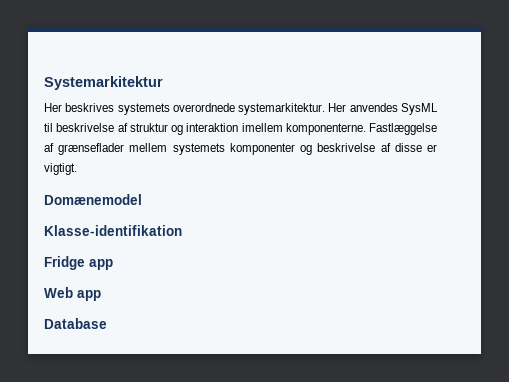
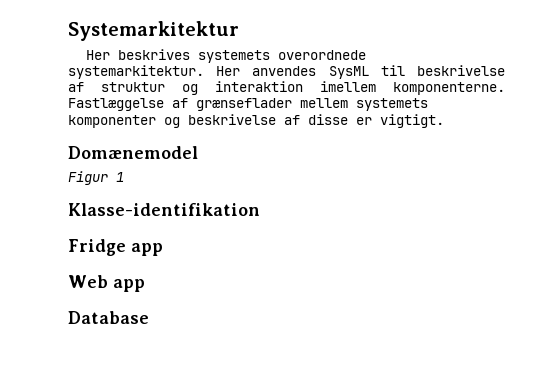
+ Figur 1

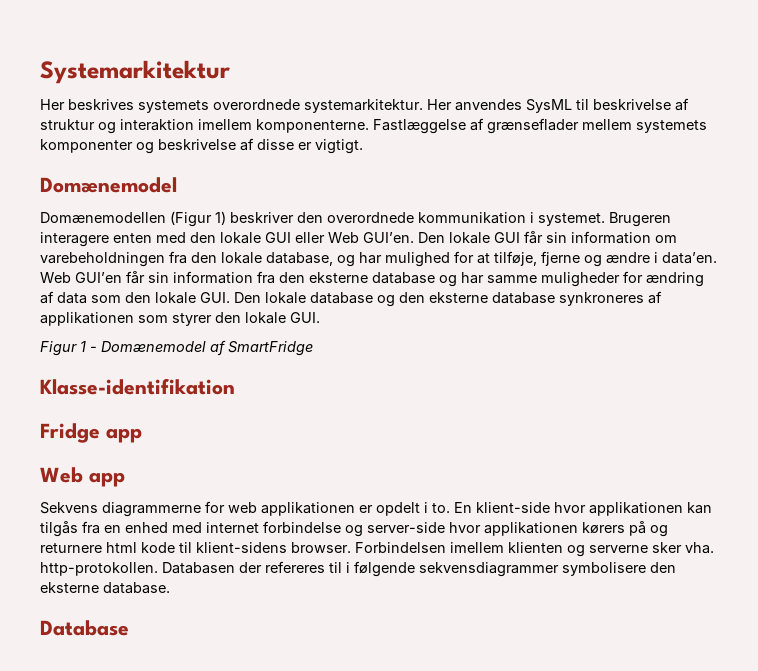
- Figur 1
+ Domænemodellen (Figur 1) beskriver den overordnede kommunikation i systemet. Brugeren interagere enten med den lokale GUI eller Web GUI’en. Den lokale GUI får sin information om varebeholdningen fra den lokale database, og har mulighed for at tilføje, fjerne og ændre i data’en. Web GUI’en får sin information fra den eksterne database og har samme muligheder for ændring af data som den lokale GUI. Den lokale database og den eksterne database synkroneres af applikationen som styrer den lokale GUI.
+ Figur 1 - Domænemodel af SmartFridge
+ Sekvens diagrammerne for web applikationen er opdelt i to. En klient-side hvor applikationen kan tilgås fra en enhed med internet forbindelse og server-side hvor applikationen kørers på og returnere html kode til klient-sidens browser. Forbindelsen imellem klienten og serverne sker vha. http-protokollen. Databasen der refereres til i følgende sekvensdiagrammer symbolisere den eksterne database.

